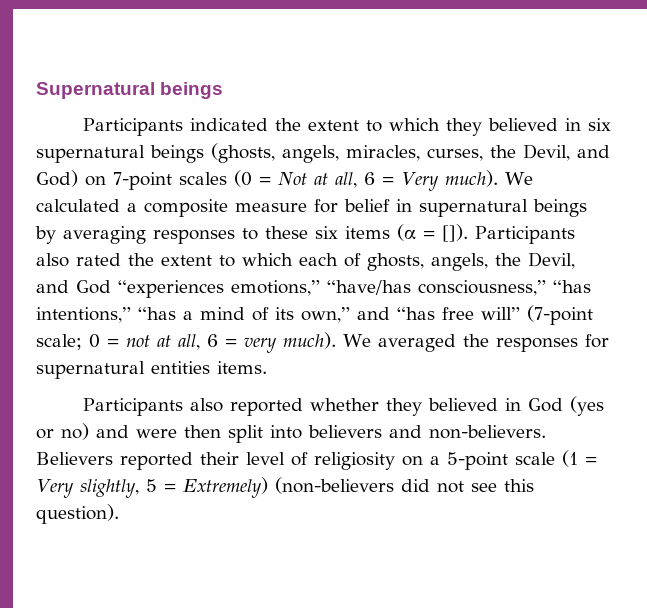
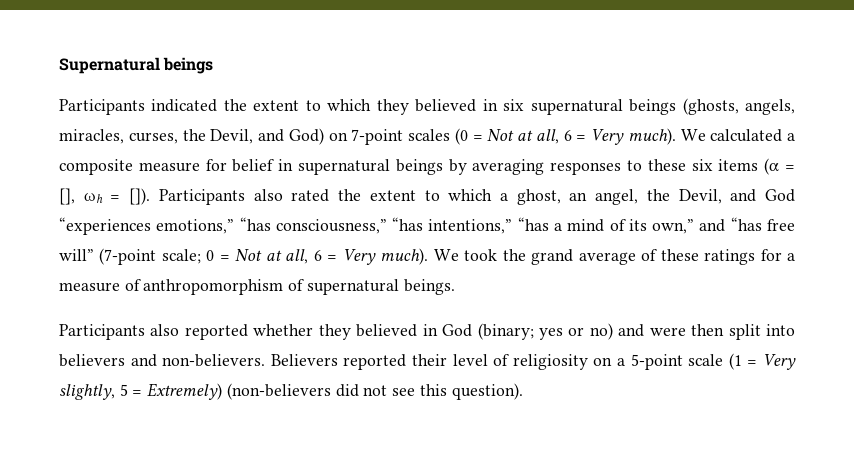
- We calculated a composite measure for belief in supernatural beings by averaging responses to these six items (α = []).
+ We calculated a composite measure for belief in supernatural beings by averaging responses to these six items (α = [], ωh = []).
- Participants also rated the extent to which each of ghosts, angels, the Devil, and God “experiences emotions,” “have/has consciousness,” “has intentions,” “has a mind of its own,” and “has free will” (7-point scale; 0 = not at all, 6 = very much). We averaged the responses for supernatural entities items.
+ Participants also rated the extent to which a ghost, an angel, the Devil, and God “experiences emotions,” “has consciousness,” “has intentions,” “has a mind of its own,” and “has free will” (7-point scale; 0 = Not at all, 6 = Very much). We took the grand average of these ratings for a measure of anthropomorphism of supernatural beings.
- Participants also reported whether they believed in God (yes or no) and were then split into believers and non-believers.
+ Participants also reported whether they believed in God (binary; yes or no) and were then split into believers and non-believers.

